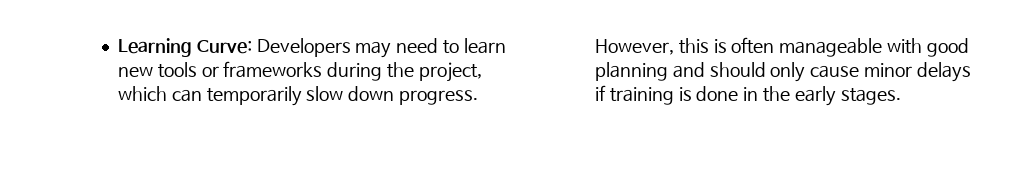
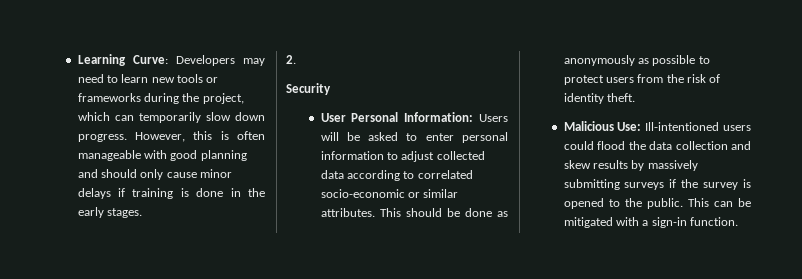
+ 2.
+ Security
+ User Personal Information: Users will be asked to enter personal information to adjust collected data according to correlated socio-economic or similar attributes. This should be done as anonymously as possible to protect users from the risk of identity theft.
+ Malicious Use: Ill-intentioned users could flood the data collection and skew results by massively submitting surveys if the survey is opened to the public. This can be mitigated with a sign-in function.

